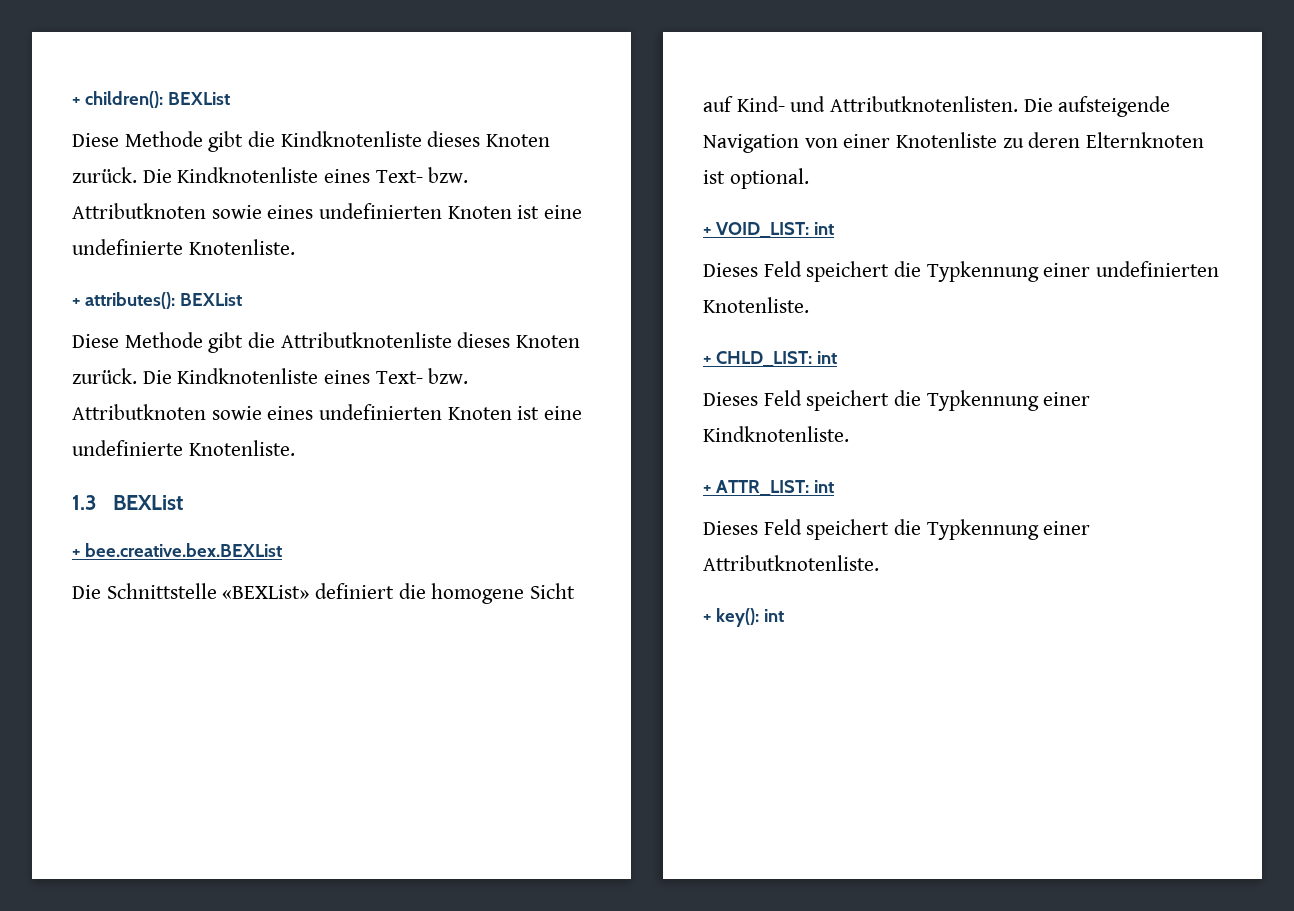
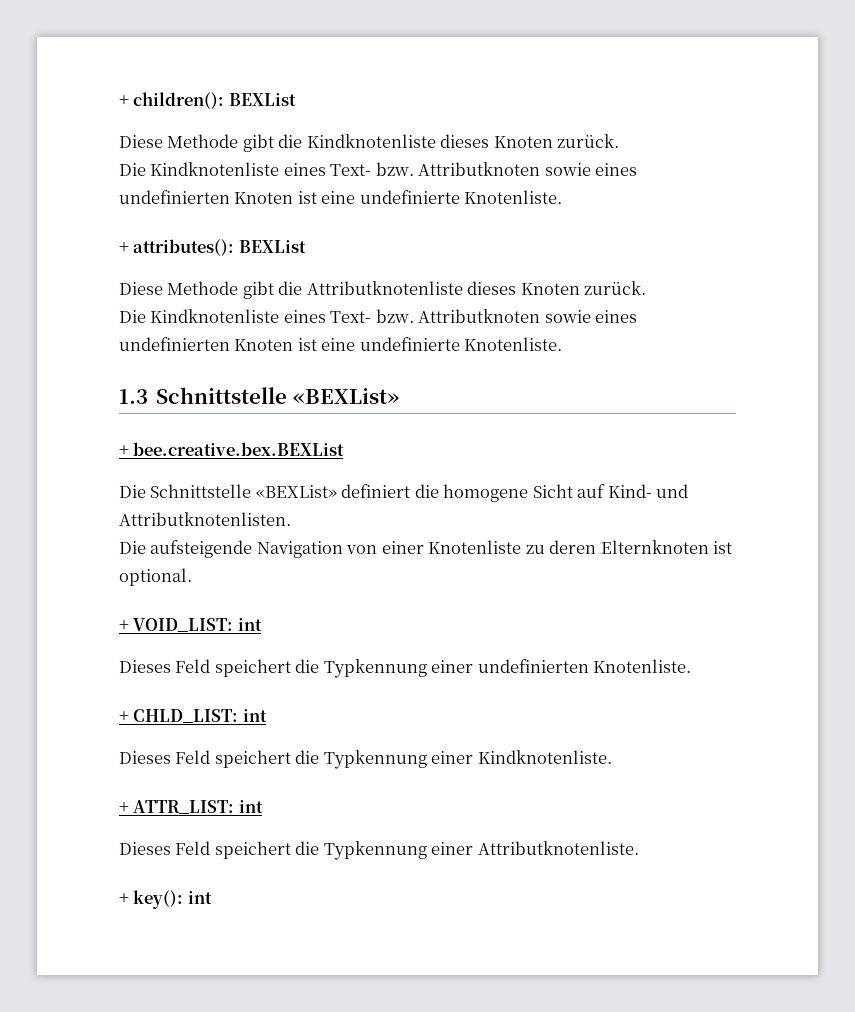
- Diese Methode gibt die Kindknotenliste dieses Knoten zurück. Die Kindknotenliste eines Text- bzw. Attributknoten sowie eines undefinierten Knoten ist eine undefinierte Knotenliste.
+ Diese Methode gibt die Kindknotenliste dieses Knoten zurück.
+ Die Kindknotenliste eines Text- bzw. Attributknoten sowie eines undefinierten Knoten ist eine undefinierte Knotenliste.
- Diese Methode gibt die Attributknotenliste dieses Knoten zurück. Die Kindknotenliste eines Text- bzw. Attributknoten sowie eines undefinierten Knoten ist eine undefinierte Knotenliste.
+ Diese Methode gibt die Attributknotenliste dieses Knoten zurück.
+ Die Kindknotenliste eines Text- bzw. Attributknoten sowie eines undefinierten Knoten ist eine undefinierte Knotenliste.
- 1.3 BEXList
+ 1.3 Schnittstelle «BEXList»
- Die Schnittstelle «BEXList» definiert die homogene Sicht auf Kind- und Attributknotenlisten. Die aufsteigende Navigation von einer Knotenliste zu deren Elternknoten ist optional.
+ Die Schnittstelle «BEXList» definiert die homogene Sicht auf Kind- und Attributknotenlisten.
+ Die aufsteigende Navigation von einer Knotenliste zu deren Elternknoten ist optional.

